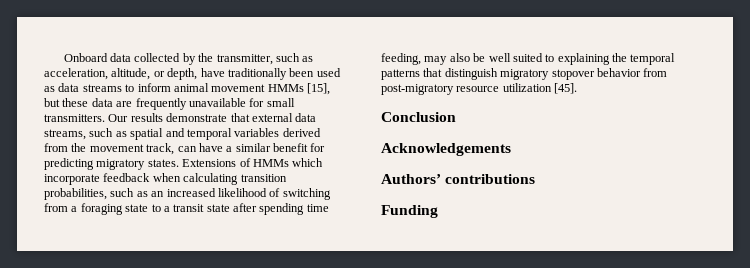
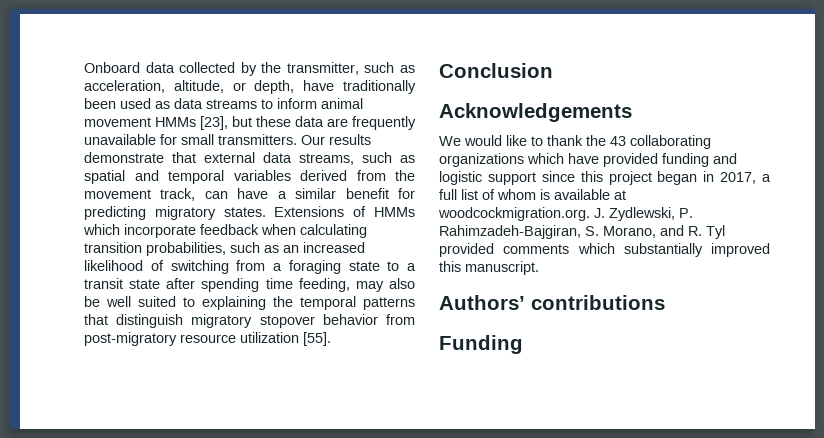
- Onboard data collected by the transmitter, such as acceleration, altitude, or depth, have traditionally been used as data streams to inform animal movement HMMs [15], but these data are frequently unavailable for small transmitters.
+ Onboard data collected by the transmitter, such as acceleration, altitude, or depth, have traditionally been used as data streams to inform animal movement HMMs [23], but these data are frequently unavailable for small transmitters.
- Extensions of HMMs which incorporate feedback when calculating transition probabilities, such as an increased likelihood of switching from a foraging state to a transit state after spending time feeding, may also be well suited to explaining the temporal patterns that distinguish migratory stopover behavior from post-migratory resource utilization [45].
+ Extensions of HMMs which incorporate feedback when calculating transition probabilities, such as an increased likelihood of switching from a foraging state to a transit state after spending time feeding, may also be well suited to explaining the temporal patterns that distinguish migratory stopover behavior from post-migratory resource utilization [55].
+ We would like to thank the 43 collaborating organizations which have provided funding and logistic support since this project began in 2017, a full list of whom is available at woodcockmigration.org. J. Zydlewski, P. Rahimzadeh-Bajgiran, S. Morano, and R. Tyl provided comments which substantially improved this manuscript.

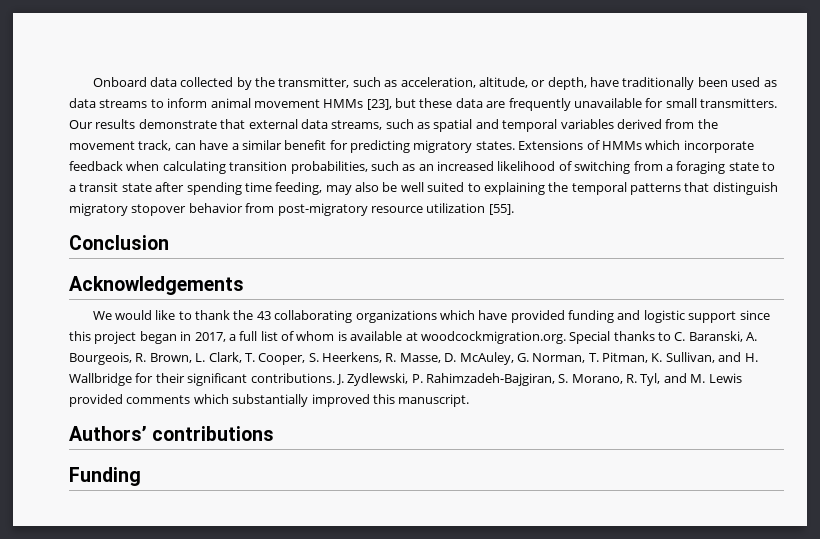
- We would like to thank the 43 collaborating organizations which have provided funding and logistic support since this project began in 2017, a full list of whom is available at woodcockmigration.org. J. Zydlewski, P. Rahimzadeh-Bajgiran, S. Morano, and R. Tyl provided comments which substantially improved this manuscript.
+ We would like to thank the 43 collaborating organizations which have provided funding and logistic support since this project began in 2017, a full list of whom is available at woodcockmigration.org. Special thanks to C. Baranski, A. Bourgeois, R. Brown, L. Clark, T. Cooper, S. Heerkens, R. Masse, D. McAuley, G. Norman, T. Pitman, K. Sullivan, and H. Wallbridge for their significant contributions. J. Zydlewski, P. Rahimzadeh-Bajgiran, S. Morano, R. Tyl, and M. Lewis provided comments which substantially improved this manuscript.

